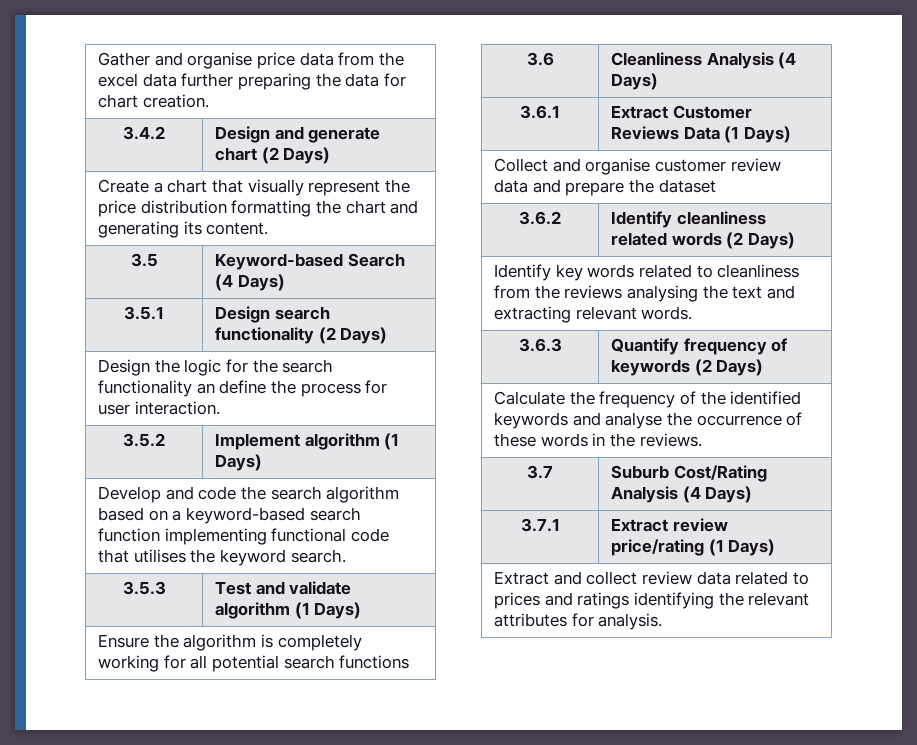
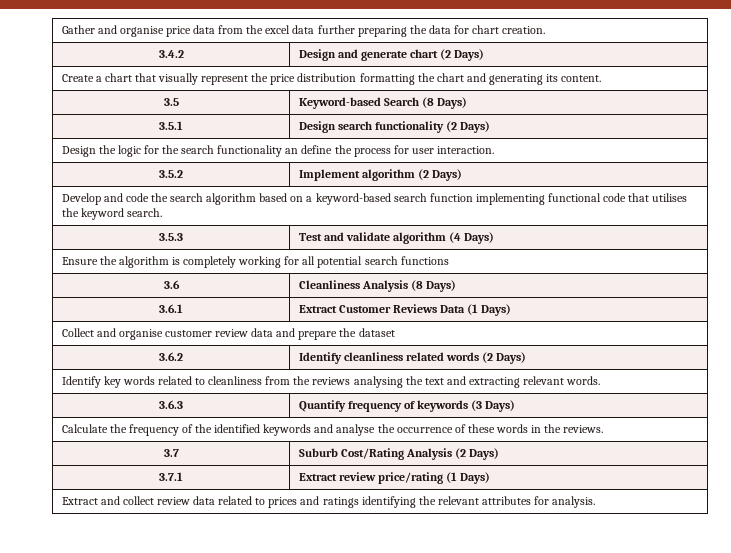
- 3.5 | Keyword-based Search (4 Days)
+ 3.5 | Keyword-based Search (8 Days)
- 3.5.2 | Implement algorithm (1 Days)
+ 3.5.2 | Implement algorithm (2 Days)
- 3.5.3 | Test and validate algorithm (1 Days)
+ 3.5.3 | Test and validate algorithm (4 Days)
- 3.6 | Cleanliness Analysis (4 Days)
+ 3.6 | Cleanliness Analysis (8 Days)
- 3.6.3 | Quantify frequency of keywords (2 Days)
+ 3.6.3 | Quantify frequency of keywords (3 Days)
- 3.7 | Suburb Cost/Rating Analysis (4 Days)
+ 3.7 | Suburb Cost/Rating Analysis (2 Days)

